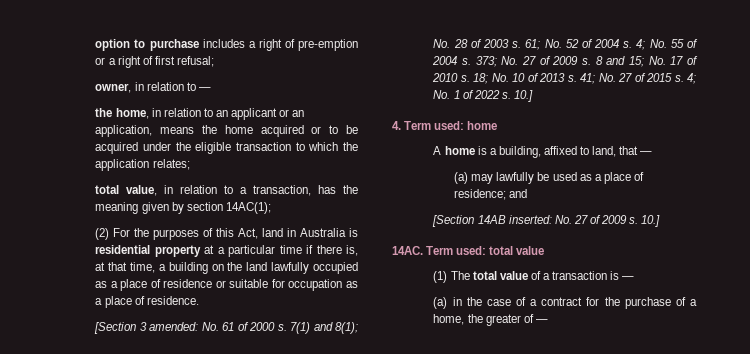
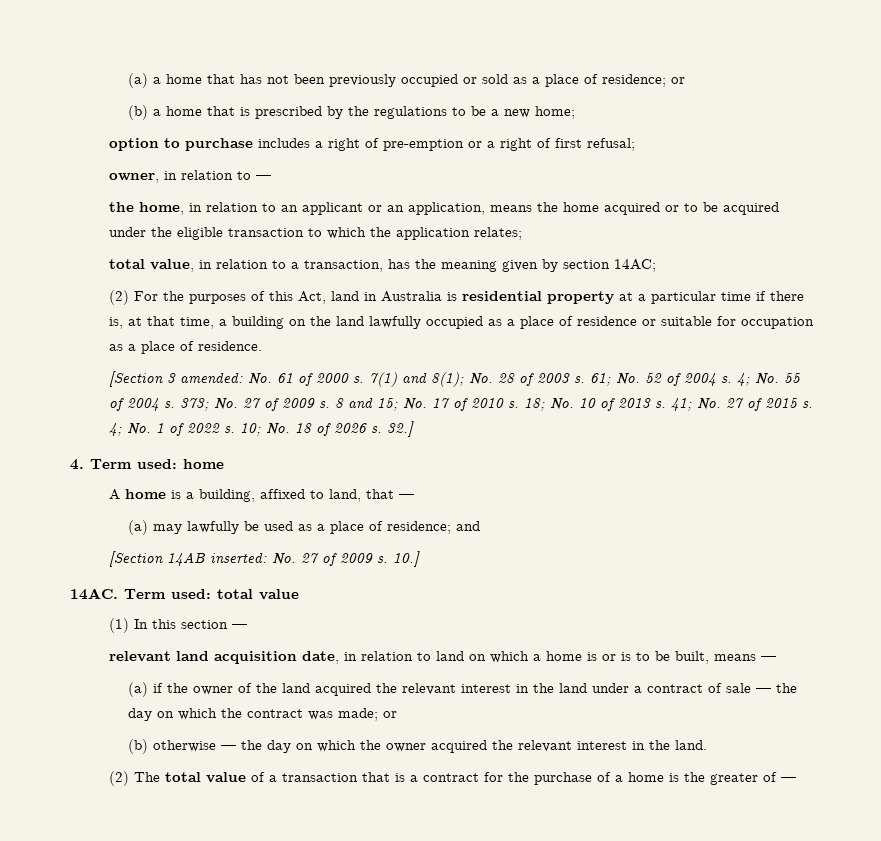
+ (a) a home that has not been previously occupied or sold as a place of residence; or
+ (b) a home that is prescribed by the regulations to be a new home;
- total value, in relation to a transaction, has the meaning given by section 14AC(1);
+ total value, in relation to a transaction, has the meaning given by section 14AC;
- 4; No. 1 of 2022 s. 10.]
+ 4; No. 1 of 2022 s. 10; No. 18 of 2026 s. 32.]
- (1) The total value of a transaction is —
- (a) in the case of a contract for the purchase of a home, the greater of —
+ (1) In this section —
+ relevant land acquisition date, in relation to land on which a home is or is to be built, means —
+ (a) if the owner of the land acquired the relevant interest in the land under a contract of sale — the day on which the contract was made; or
+ (b) otherwise — the day on which the owner acquired the relevant interest in the land.
+ (2) The total value of a transaction that is a contract for the purchase of a home is the greater of —

